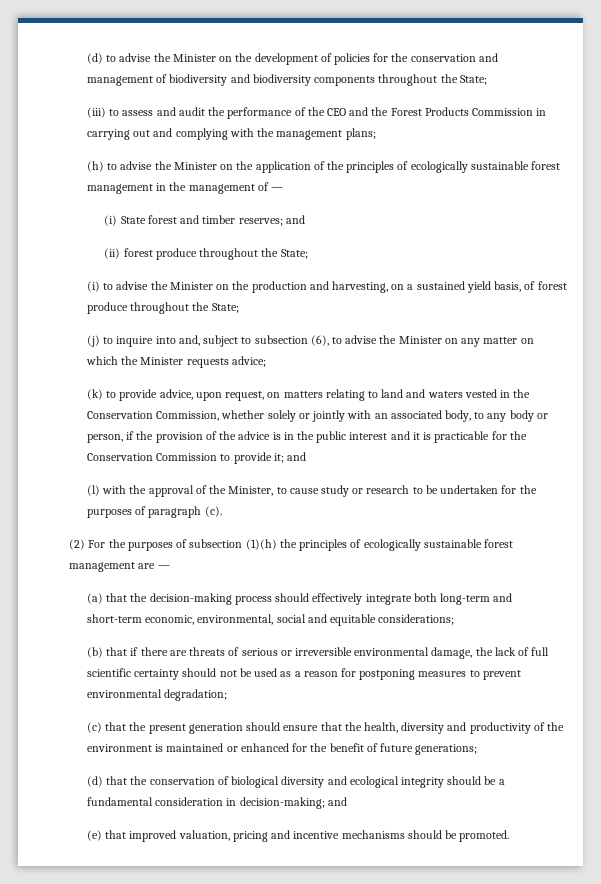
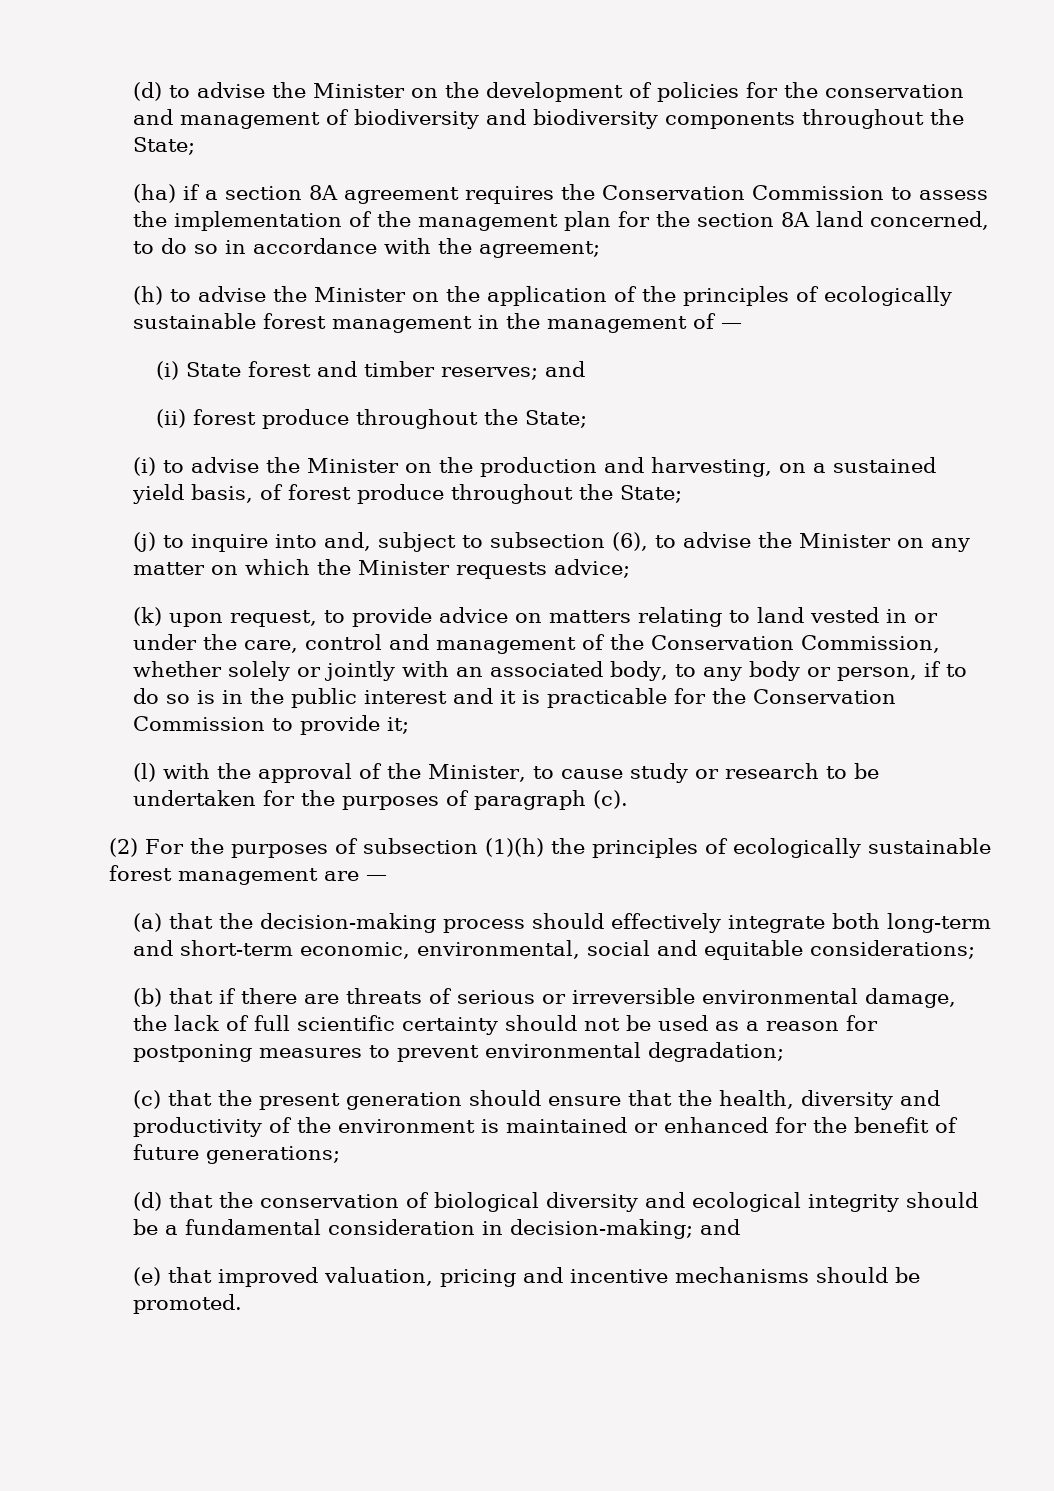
- (iii) to assess and audit the performance of the CEO and the Forest Products Commission in carrying out and complying with the management plans;
+ (ha) if a section 8A agreement requires the Conservation Commission to assess the implementation of the management plan for the section 8A land concerned, to do so in accordance with the agreement;
- (k) to provide advice, upon request, on matters relating to land and waters vested in the Conservation Commission, whether solely or jointly with an associated body, to any body or person, if the provision of the advice is in the public interest and it is practicable for the Conservation Commission to provide it; and
+ (k) upon request, to provide advice on matters relating to land vested in or under the care, control and management of the Conservation Commission, whether solely or jointly with an associated body, to any body or person, if to do so is in the public interest and it is practicable for the Conservation Commission to provide it;

